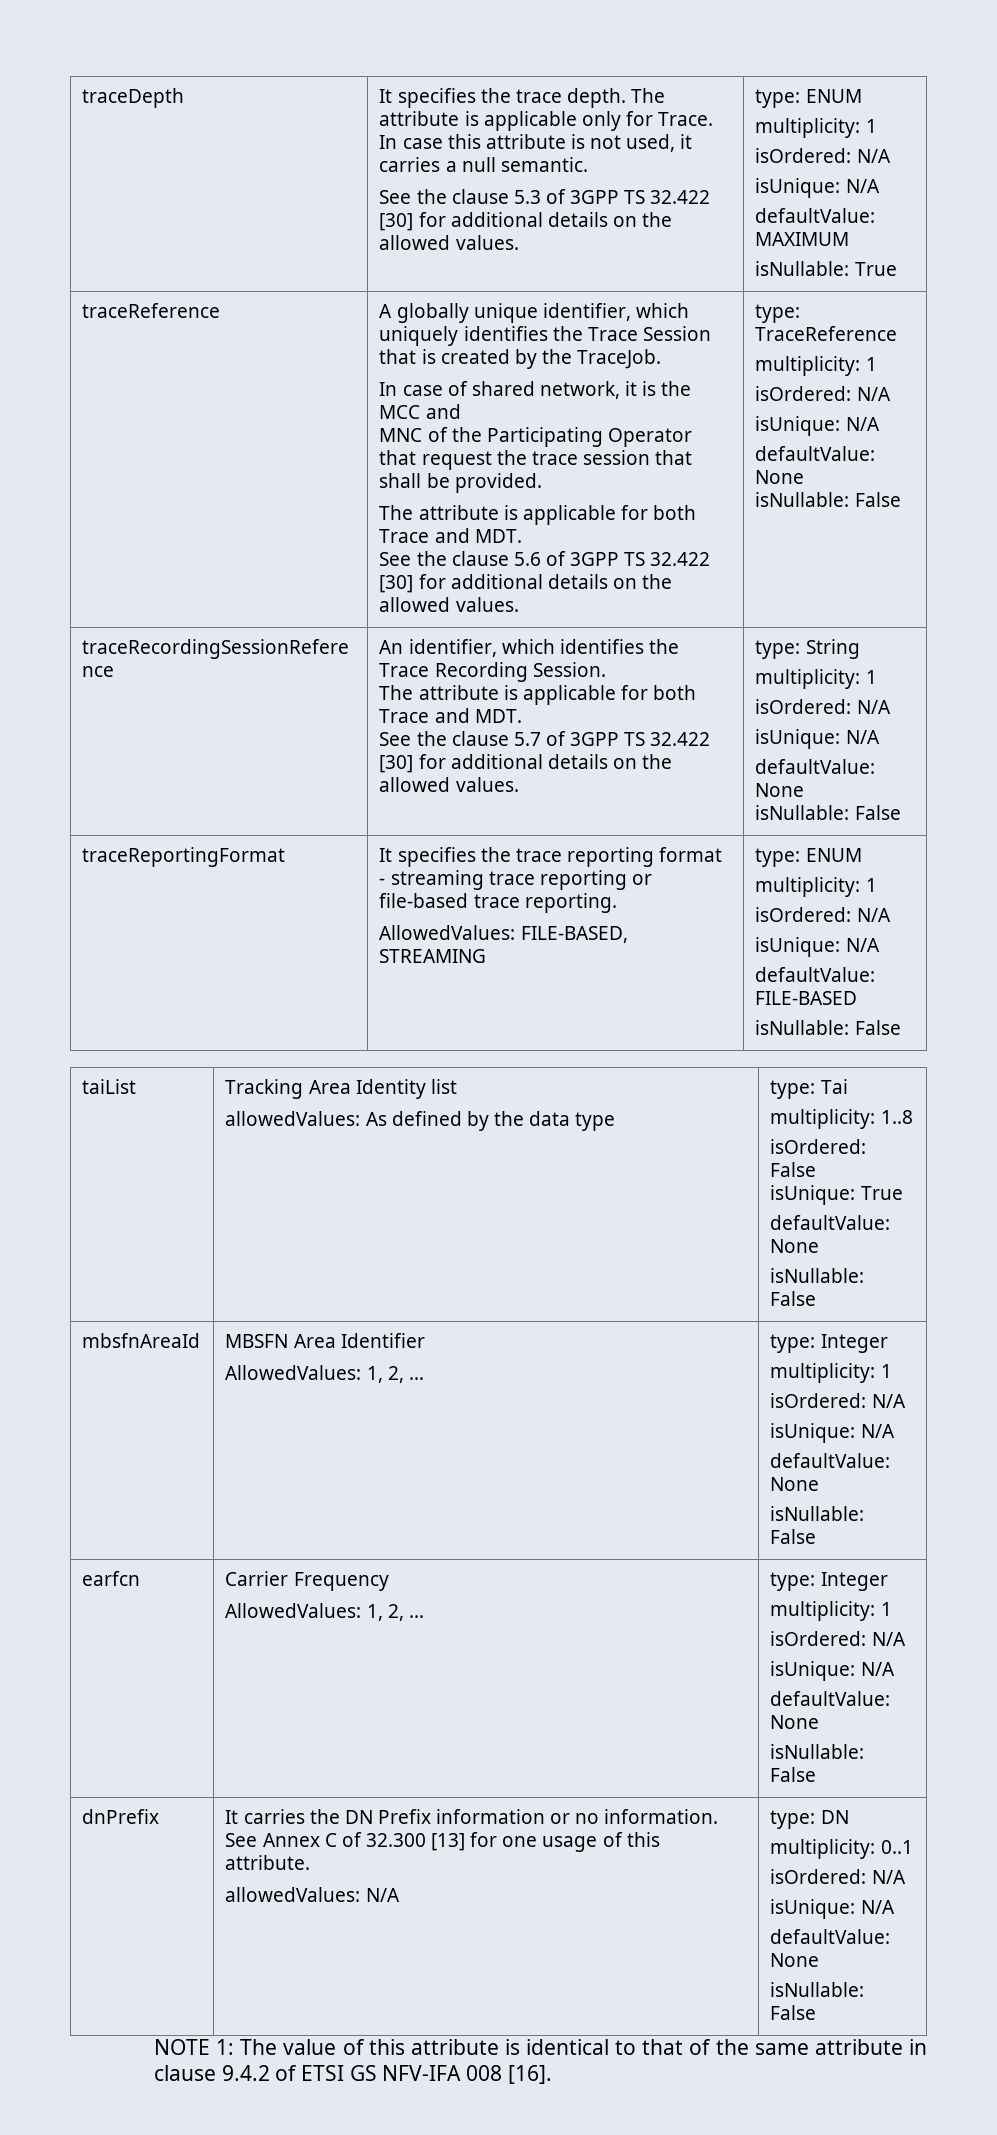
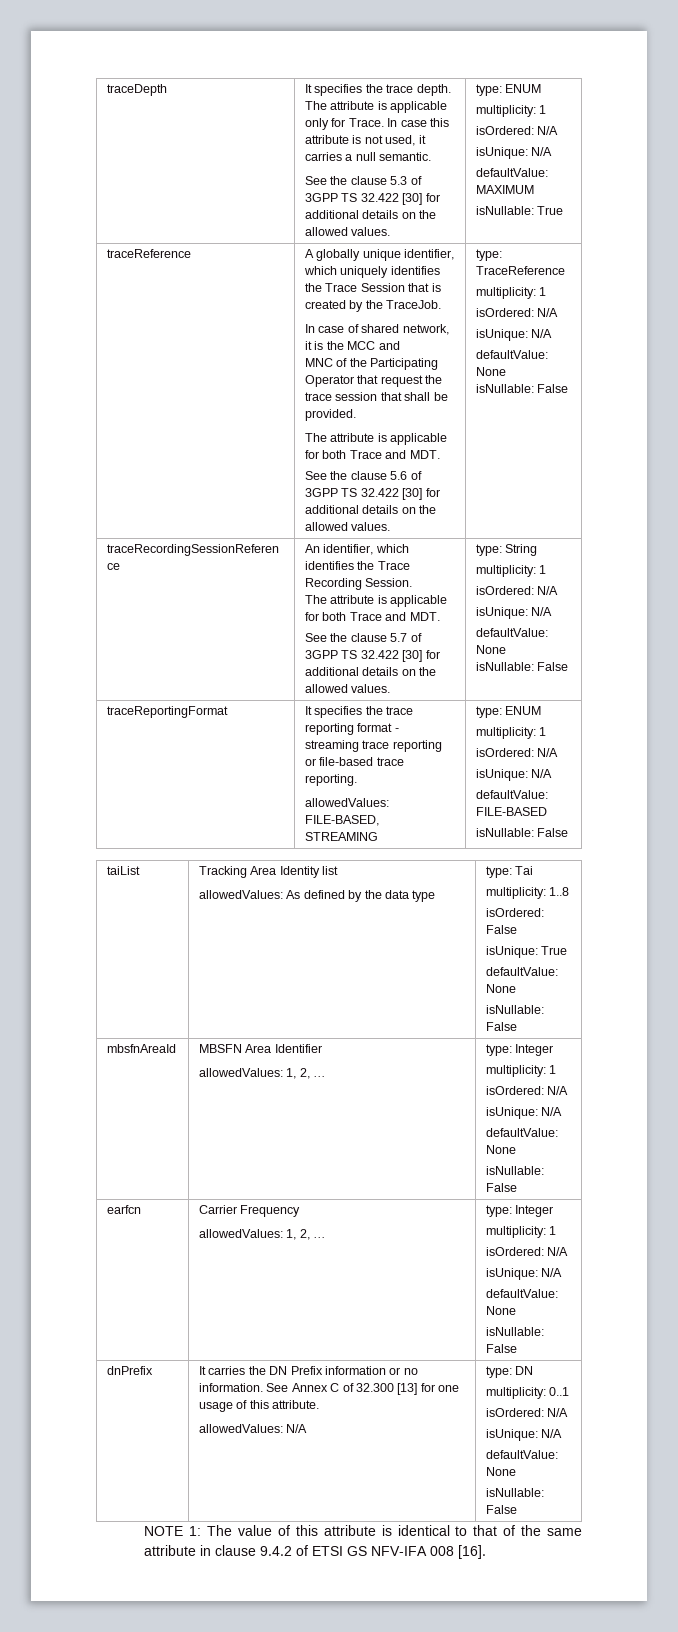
  traceReportingFormat | It specifies the trace reporting format - streaming trace reporting or file-based trace reporting.
- AllowedValues: FILE-BASED, STREAMING | type: ENUM
+ allowedValues: FILE-BASED, STREAMING | type: ENUM
  mbsfnAreaId | MBSFN Area Identifier
- AllowedValues: 1, 2, … | type: Integer
+ allowedValues: 1, 2, … | type: Integer
  earfcn | Carrier Frequency
- AllowedValues: 1, 2, … | type: Integer
+ allowedValues: 1, 2, … | type: Integer

